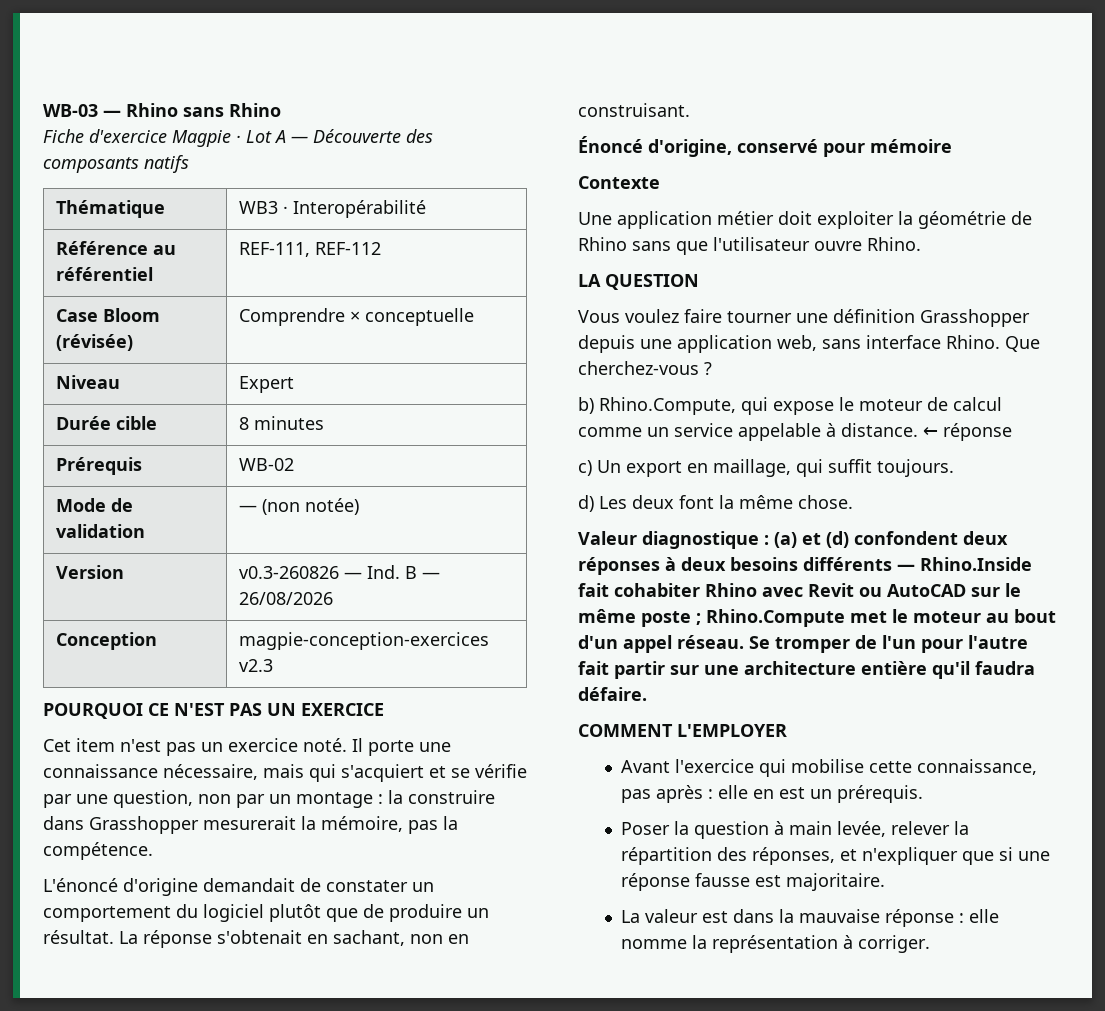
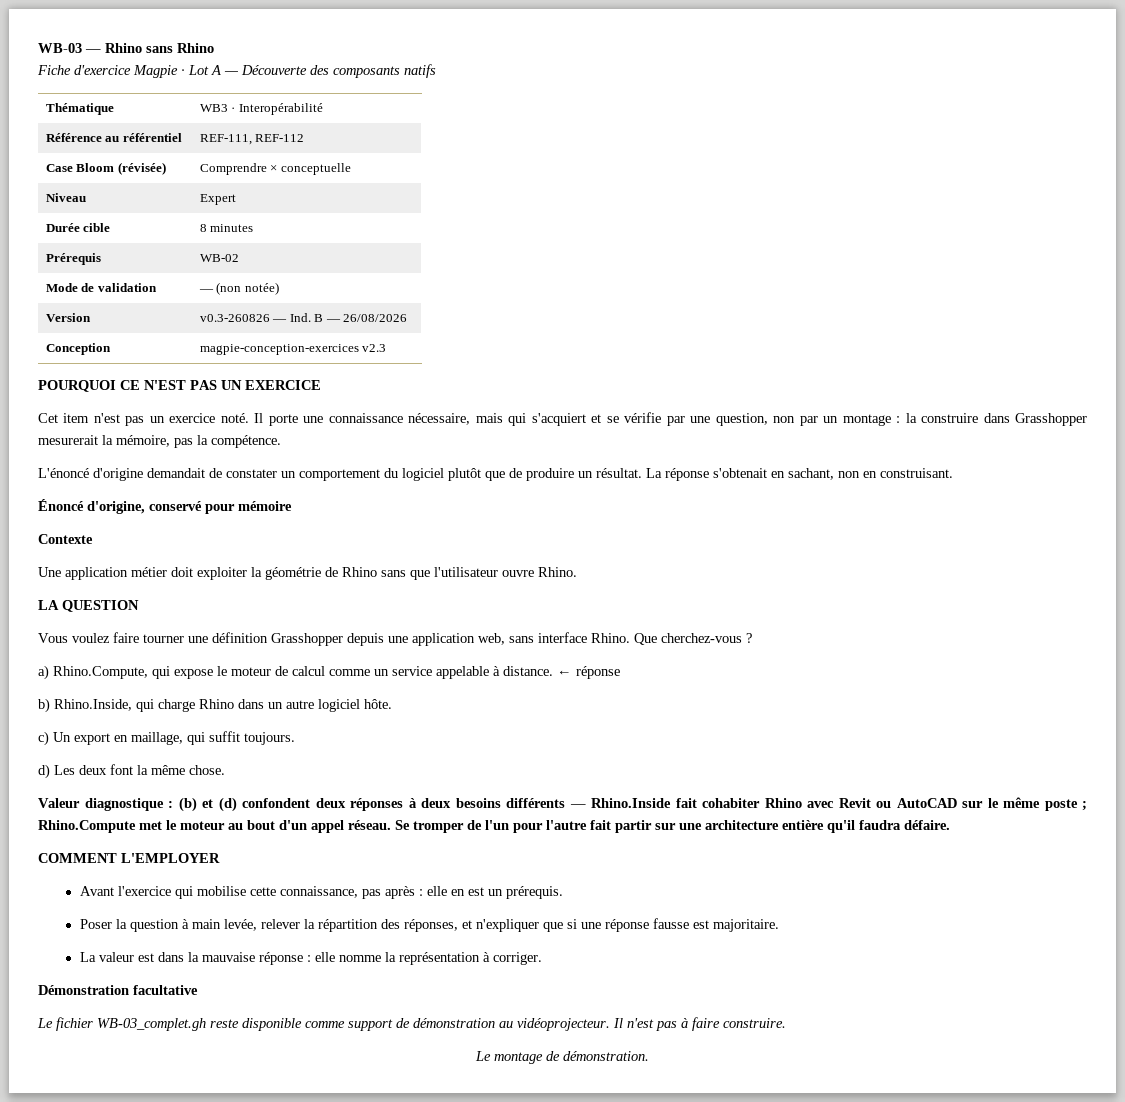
- b) Rhino.Compute, qui expose le moteur de calcul comme un service appelable à distance.
+ a) Rhino.Compute, qui expose le moteur de calcul comme un service appelable à distance.
+ b) Rhino.Inside, qui charge Rhino dans un autre logiciel hôte.
- Valeur diagnostique : (a) et (d) confondent deux réponses à deux besoins différents — Rhino.Inside fait cohabiter Rhino avec Revit ou AutoCAD sur le même poste ; Rhino.Compute met le moteur au bout d'un appel réseau.
+ Valeur diagnostique : (b) et (d) confondent deux réponses à deux besoins différents — Rhino.Inside fait cohabiter Rhino avec Revit ou AutoCAD sur le même poste ; Rhino.Compute met le moteur au bout d'un appel réseau.
+ Démonstration facultative
+ Le fichier WB-03_complet.gh reste disponible comme support de démonstration au vidéoprojecteur. Il n'est pas à faire construire.
+ Le montage de démonstration.

